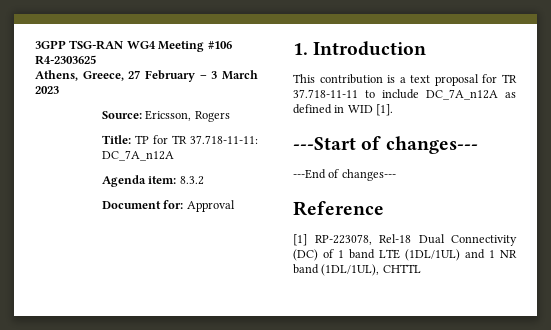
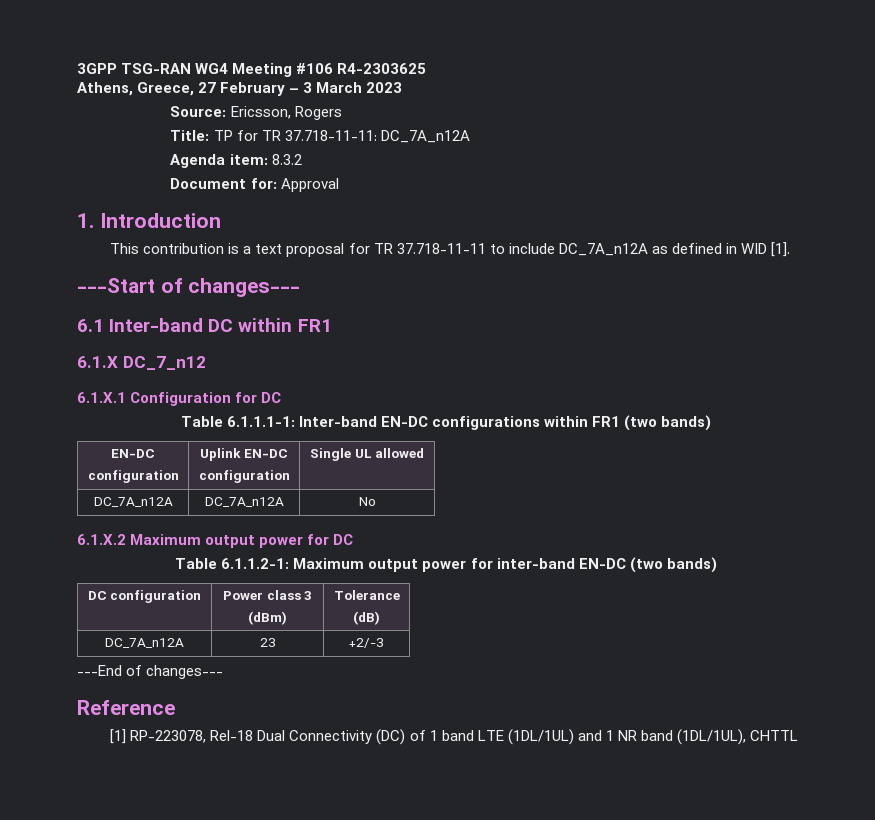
+ 6.1 Inter-band DC within FR1
+ 6.1.X DC_7_n12
+ 6.1.X.1 Configuration for DC
+ Table 6.1.1.1-1: Inter-band EN-DC configurations within FR1 (two bands)
+ EN-DC
+ configuration | Uplink EN-DC
+ configuration | Single UL allowed
+ DC_7A_n12A | DC_7A_n12A | No
+ 6.1.X.2 Maximum output power for DC
+ Table 6.1.1.2-1: Maximum output power for inter-band EN-DC (two bands)
+ DC configuration | Power class 3
+ (dBm) | Tolerance
+ (dB)
+ DC_7A_n12A | 23 | +2/-3

